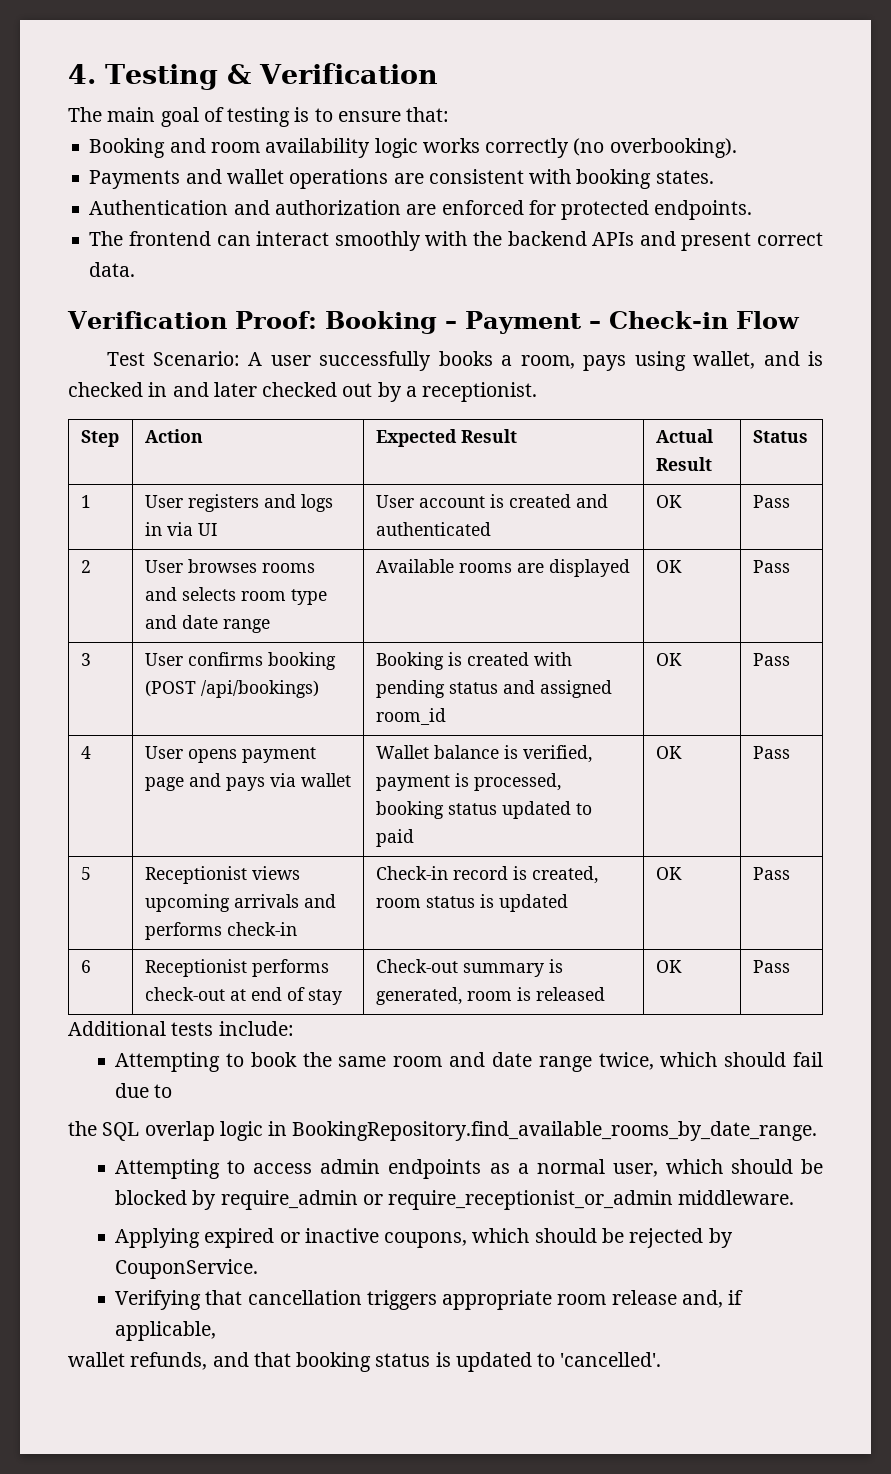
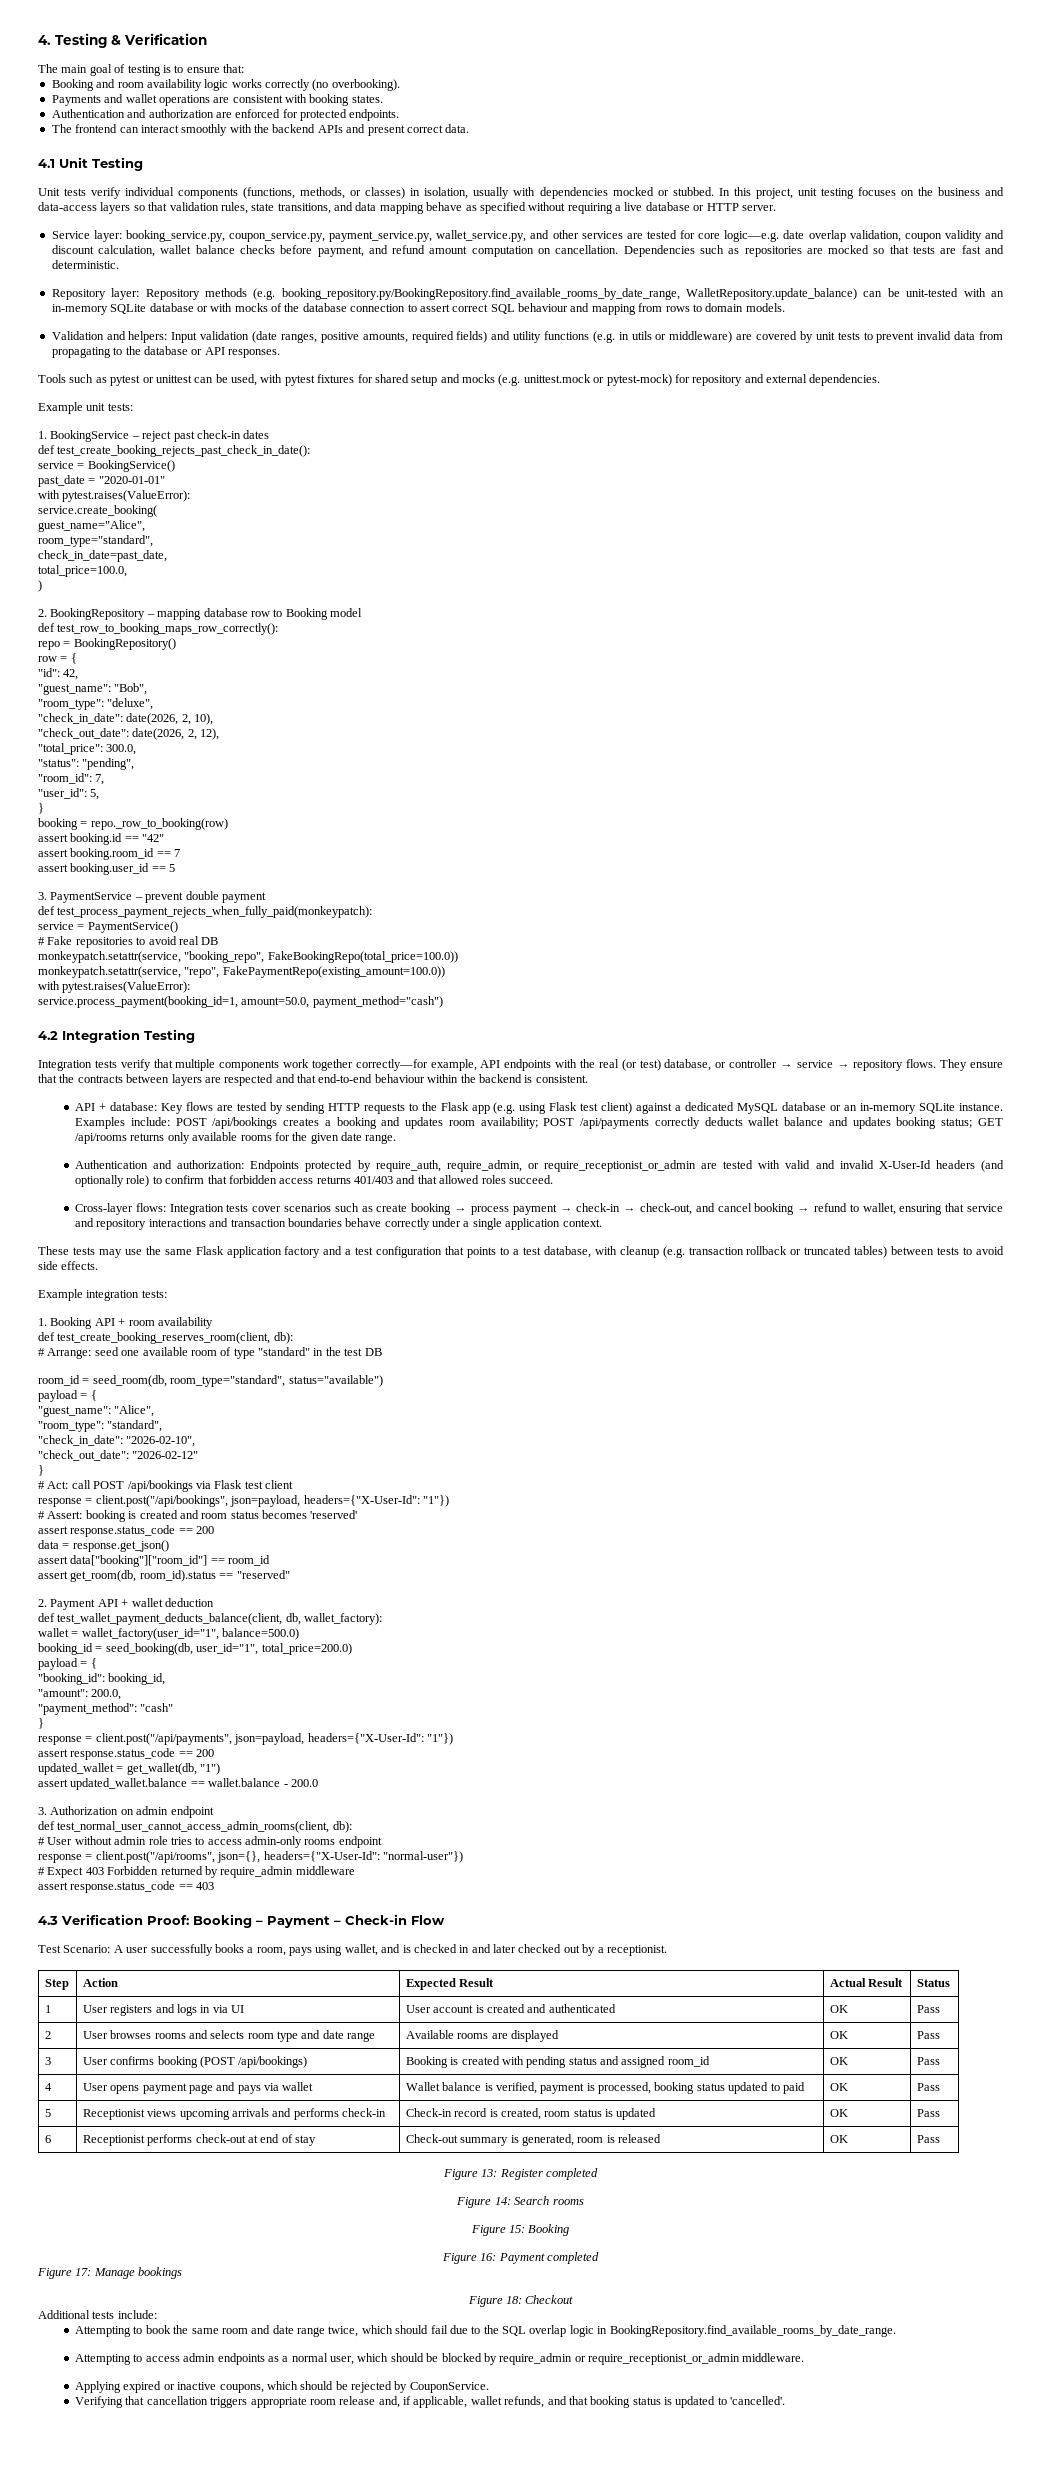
- Verification Proof: Booking – Payment – Check-in Flow
+ 4.1 Unit Testing
+ Unit tests verify individual components (functions, methods, or classes) in isolation, usually with dependencies mocked or stubbed. In this project, unit testing focuses on the business and data-access layers so that validation rules, state transitions, and data mapping behave as specified without requiring a live database or HTTP server.
+ Service layer: booking_service.py, coupon_service.py, payment_service.py, wallet_service.py, and other services are tested for core logic—e.g. date overlap validation, coupon validity and discount calculation, wallet balance checks before payment, and refund amount computation on cancellation. Dependencies such as repositories are mocked so that tests are fast and deterministic.
+ Repository layer: Repository methods (e.g. booking_repository.py/BookingRepository.find_available_rooms_by_date_range, WalletRepository.update_balance) can be unit-tested with an in-memory SQLite database or with mocks of the database connection to assert correct SQL behaviour and mapping from rows to domain models.
+ Validation and helpers: Input validation (date ranges, positive amounts, required fields) and utility functions (e.g. in utils or middleware) are covered by unit tests to prevent invalid data from propagating to the database or API responses.
+ Tools such as pytest or unittest can be used, with pytest fixtures for shared setup and mocks (e.g. unittest.mock or pytest-mock) for repository and external dependencies.
+ Example unit tests:
+ 1. BookingService – reject past check-in dates
+ def test_create_booking_rejects_past_check_in_date():
+ service = BookingService()
+ past_date = "2020-01-01"
+ with pytest.raises(ValueError):
+ service.create_booking(
+ guest_name="Alice",
+ room_type="standard",
+ check_in_date=past_date,
+ total_price=100.0,
+ )
+ 2. BookingRepository – mapping database row to Booking model
+ def test_row_to_booking_maps_row_correctly():
+ repo = BookingRepository()
+ row = {
+ "id": 42,
+ "guest_name": "Bob",
+ "room_type": "deluxe",
+ "check_in_date": date(2026, 2, 10),
+ "check_out_date": date(2026, 2, 12),
+ "total_price": 300.0,
+ "status": "pending",
+ "room_id": 7,
+ "user_id": 5,
+ }
+ booking = repo._row_to_booking(row)
+ assert booking.id == "42"
+ assert booking.room_id == 7
+ assert booking.user_id == 5
+ 3. PaymentService – prevent double payment
+ def test_process_payment_rejects_when_fully_paid(monkeypatch):
+ service = PaymentService()
+ # Fake repositories to avoid real DB
+ monkeypatch.setattr(service, "booking_repo", FakeBookingRepo(total_price=100.0))
+ monkeypatch.setattr(service, "repo", FakePaymentRepo(existing_amount=100.0))
+ with pytest.raises(ValueError):
+ service.process_payment(booking_id=1, amount=50.0, payment_method="cash")
+ 4.2 Integration Testing
+ Integration tests verify that multiple components work together correctly—for example, API endpoints with the real (or test) database, or controller → service → repository flows. They ensure that the contracts between layers are respected and that end-to-end behaviour within the backend is consistent.
+ API + database: Key flows are tested by sending HTTP requests to the Flask app (e.g. using Flask test client) against a dedicated MySQL database or an in-memory SQLite instance. Examples include: POST /api/bookings creates a booking and updates room availability; POST /api/payments correctly deducts wallet balance and updates booking status; GET /api/rooms returns only available rooms for the given date range.
+ Authentication and authorization: Endpoints protected by require_auth, require_admin, or require_receptionist_or_admin are tested with valid and invalid X-User-Id headers (and optionally role) to confirm that forbidden access returns 401/403 and that allowed roles succeed.
+ Cross-layer flows: Integration tests cover scenarios such as create booking → process payment → check-in → check-out, and cancel booking → refund to wallet, ensuring that service and repository interactions and transaction boundaries behave correctly under a single application context.
+ These tests may use the same Flask application factory and a test configuration that points to a test database, with cleanup (e.g. transaction rollback or truncated tables) between tests to avoid side effects.
+ Example integration tests:
+ 1. Booking API + room availability
+ def test_create_booking_reserves_room(client, db):
+ # Arrange: seed one available room of type "standard" in the test DB
+ room_id = seed_room(db, room_type="standard", status="available")
+ payload = {
+ "guest_name": "Alice",
+ "room_type": "standard",
+ "check_in_date": "2026-02-10",
+ "check_out_date": "2026-02-12"
+ }
+ # Act: call POST /api/bookings via Flask test client
+ response = client.post("/api/bookings", json=payload, headers={"X-User-Id": "1"})
+ # Assert: booking is created and room status becomes 'reserved'
+ assert response.status_code == 200
+ data = response.get_json()
+ assert data["booking"]["room_id"] == room_id
+ assert get_room(db, room_id).status == "reserved"
+ 2. Payment API + wallet deduction
+ def test_wallet_payment_deducts_balance(client, db, wallet_factory):
+ wallet = wallet_factory(user_id="1", balance=500.0)
+ booking_id = seed_booking(db, user_id="1", total_price=200.0)
+ payload = {
+ "booking_id": booking_id,
+ "amount": 200.0,
+ "payment_method": "cash"
+ }
+ response = client.post("/api/payments", json=payload, headers={"X-User-Id": "1"})
+ assert response.status_code == 200
+ updated_wallet = get_wallet(db, "1")
+ assert updated_wallet.balance == wallet.balance - 200.0
+ 3. Authorization on admin endpoint
+ def test_normal_user_cannot_access_admin_rooms(client, db):
+ # User without admin role tries to access admin-only rooms endpoint
+ response = client.post("/api/rooms", json={}, headers={"X-User-Id": "normal-user"})
+ # Expect 403 Forbidden returned by require_admin middleware
+ assert response.status_code == 403
+ 4.3 Verification Proof: Booking – Payment – Check-in Flow
+ Figure 13: Register completed
+ Figure 14: Search rooms
+ Figure 15: Booking
+ Figure 16: Payment completed
+ Figure 17: Manage bookings
+ Figure 18: Checkout
- Attempting to book the same room and date range twice, which should fail due to
- the SQL overlap logic in BookingRepository.find_available_rooms_by_date_range.
+ Attempting to book the same room and date range twice, which should fail due to the SQL overlap logic in BookingRepository.find_available_rooms_by_date_range.
- Verifying that cancellation triggers appropriate room release and, if applicable,
- wallet refunds, and that booking status is updated to 'cancelled'.
+ Verifying that cancellation triggers appropriate room release and, if applicable, wallet refunds, and that booking status is updated to 'cancelled'.

